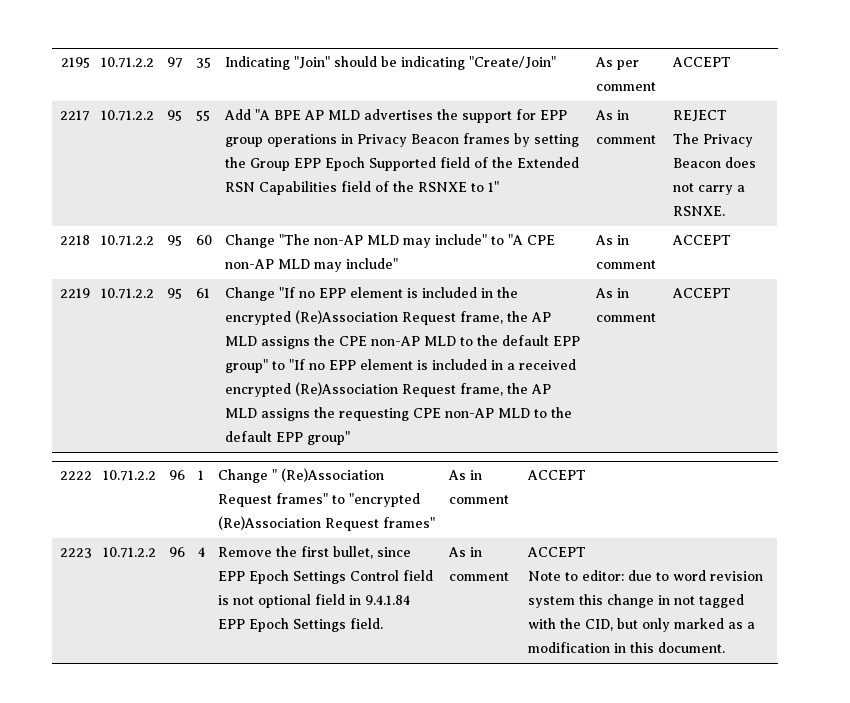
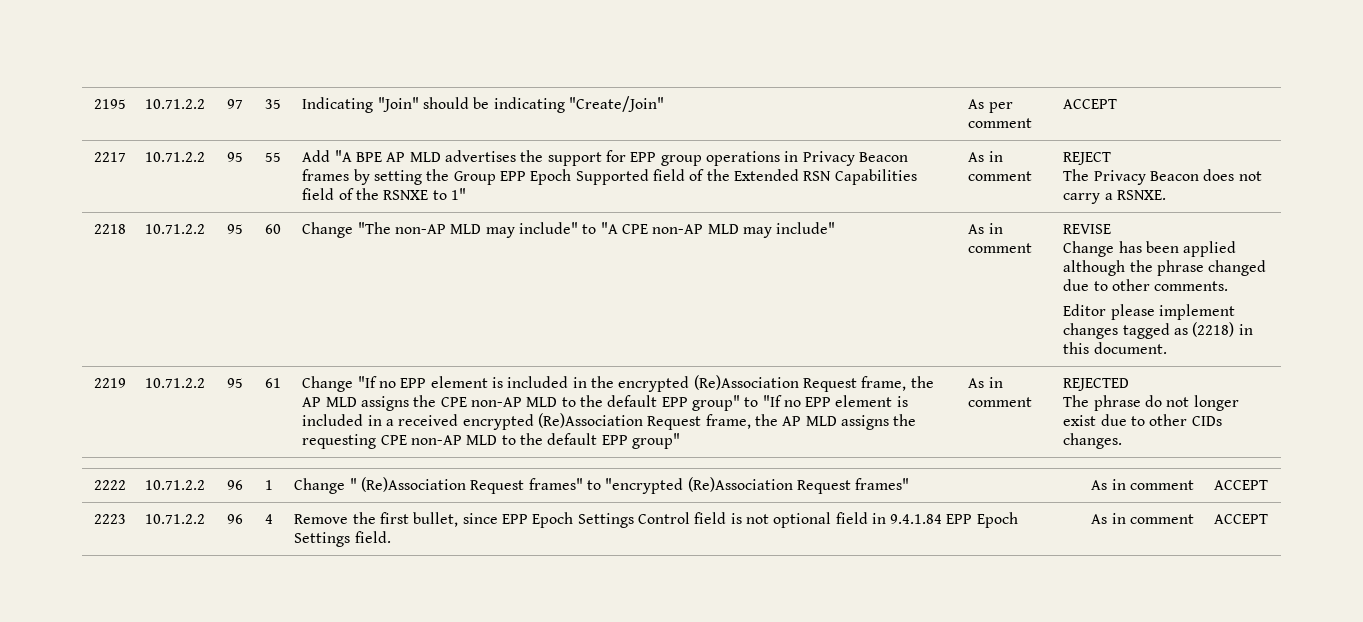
- Change "The non-AP MLD may include" to "A CPE non-AP MLD may include" | As in comment | ACCEPT
+ Change "The non-AP MLD may include" to "A CPE non-AP MLD may include" | As in comment | REVISE
+ Change has been applied although the phrase changed due to other comments.
+ Editor please implement changes tagged as (2218) in this document.
- Change "If no EPP element is included in the encrypted (Re)Association Request frame, the AP MLD assigns the CPE non-AP MLD to the default EPP group" to "If no EPP element is included in a received encrypted (Re)Association Request frame, the AP MLD assigns the requesting CPE non-AP MLD to the default EPP group" | As in comment | ACCEPT
+ Change "If no EPP element is included in the encrypted (Re)Association Request frame, the AP MLD assigns the CPE non-AP MLD to the default EPP group" to "If no EPP element is included in a received encrypted (Re)Association Request frame, the AP MLD assigns the requesting CPE non-AP MLD to the default EPP group" | As in comment | REJECTED
+ The phrase do not longer exist due to other CIDs changes.
- Note to editor: due to word revision system this change in not tagged with the CID, but only marked as a modification in this document.

